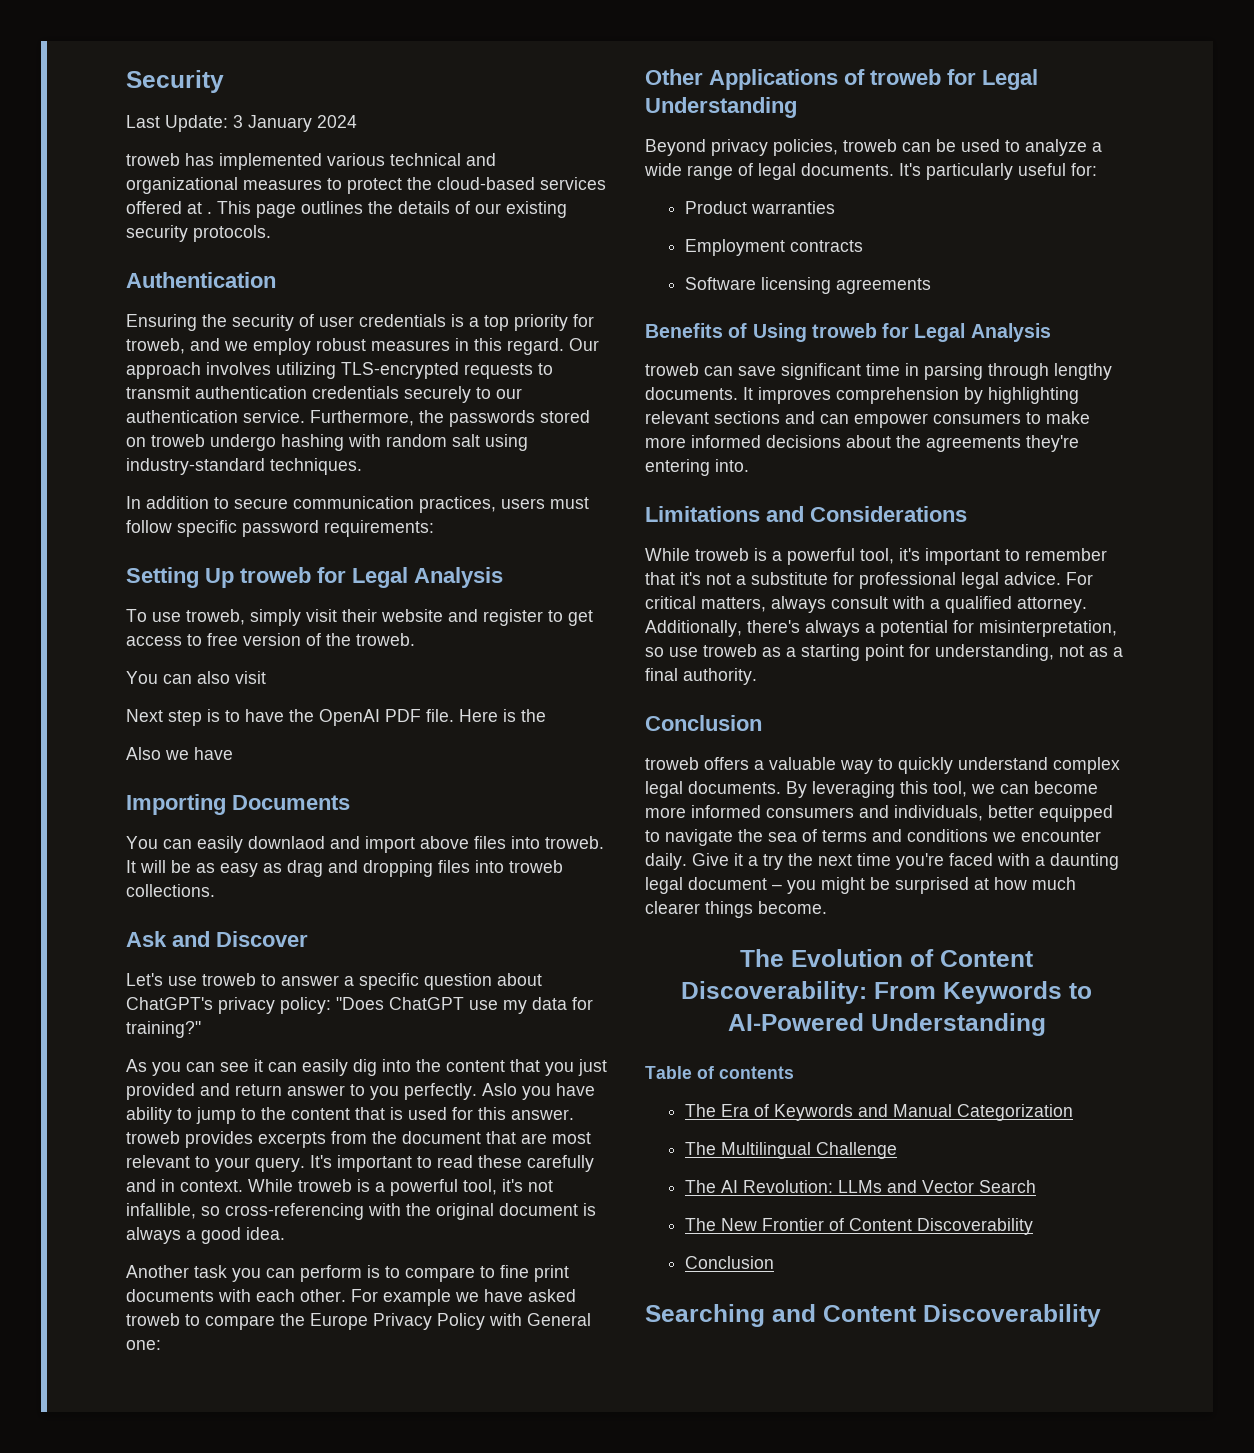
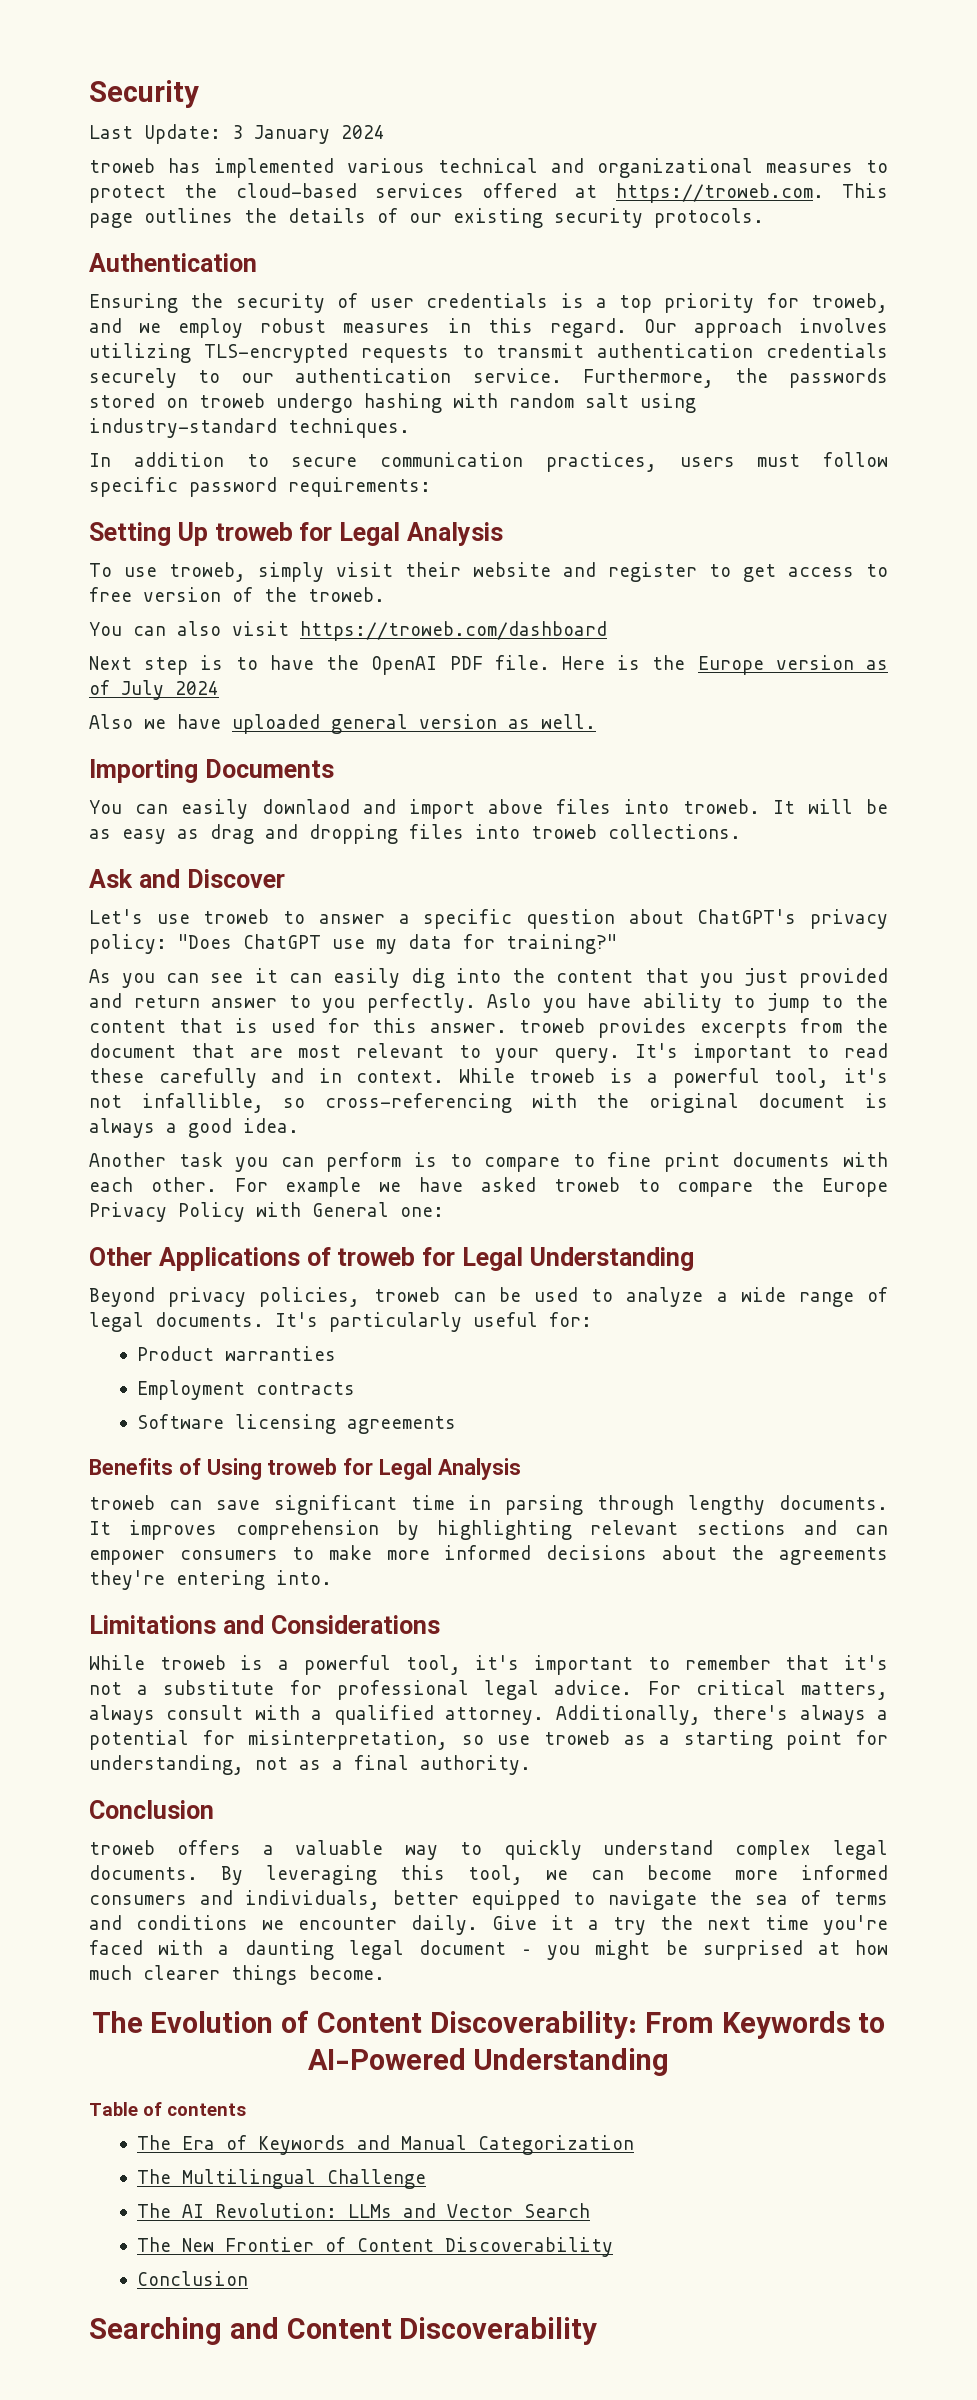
- troweb has implemented various technical and organizational measures to protect the cloud-based services offered at . This page outlines the details of our existing security protocols.
+ troweb has implemented various technical and organizational measures to protect the cloud-based services offered at https://troweb.com. This page outlines the details of our existing security protocols.
- You can also visit
+ You can also visit https://troweb.com/dashboard
- Here is the
- Also we have
+ Here is the Europe version as of July 2024
+ Also we have uploaded general version as well.

